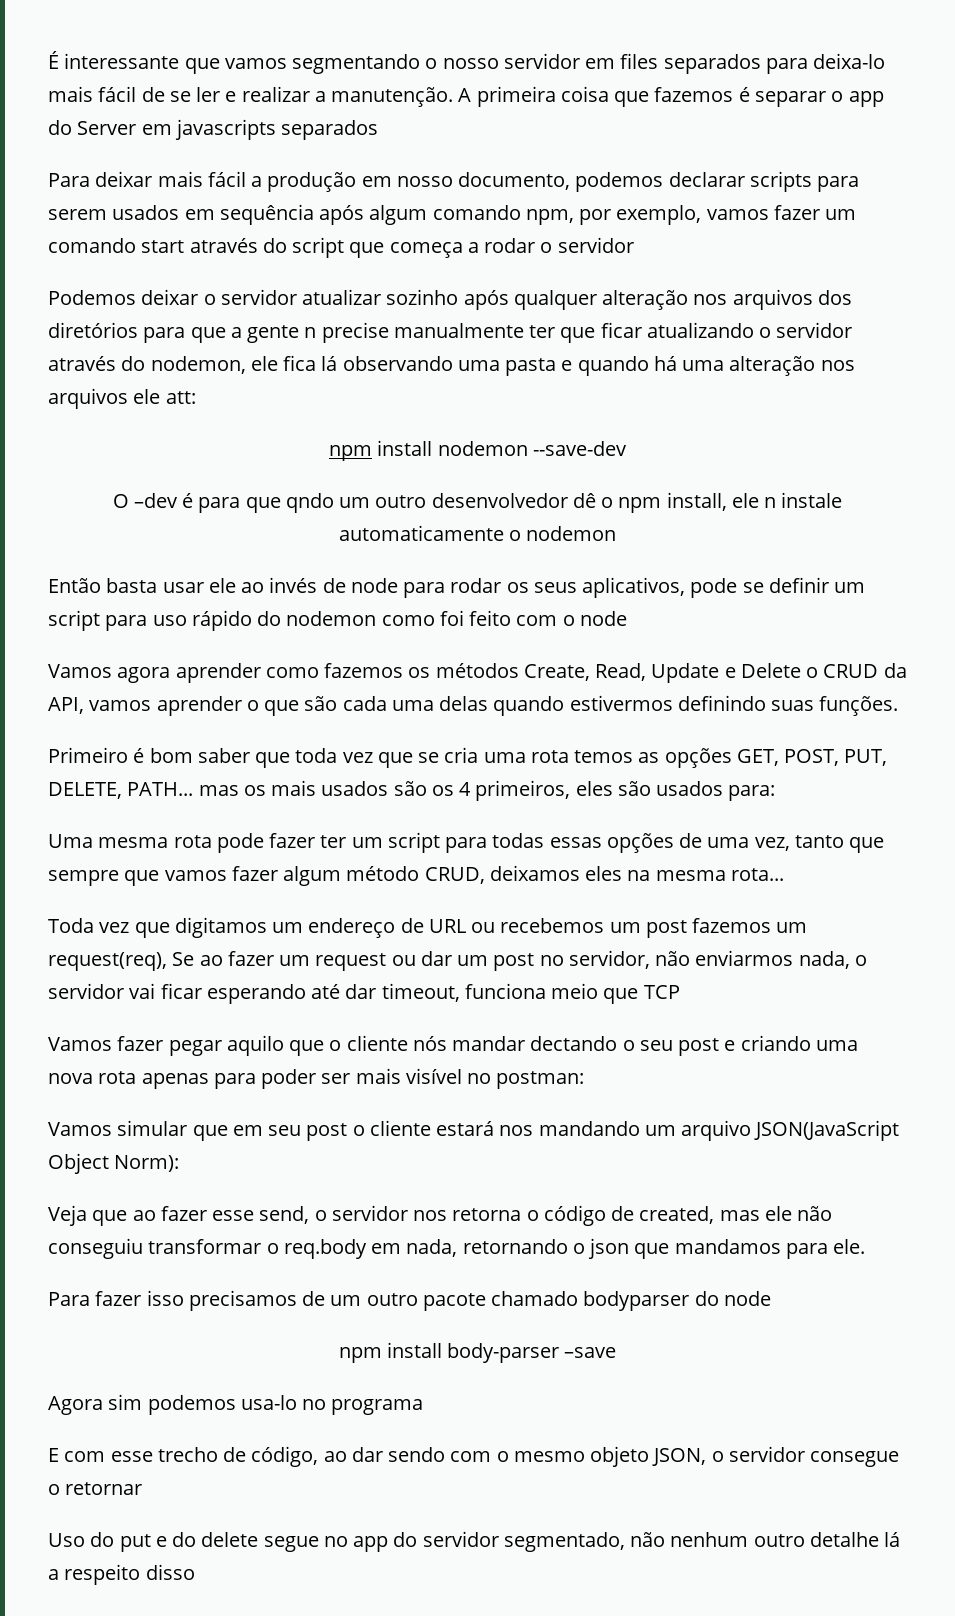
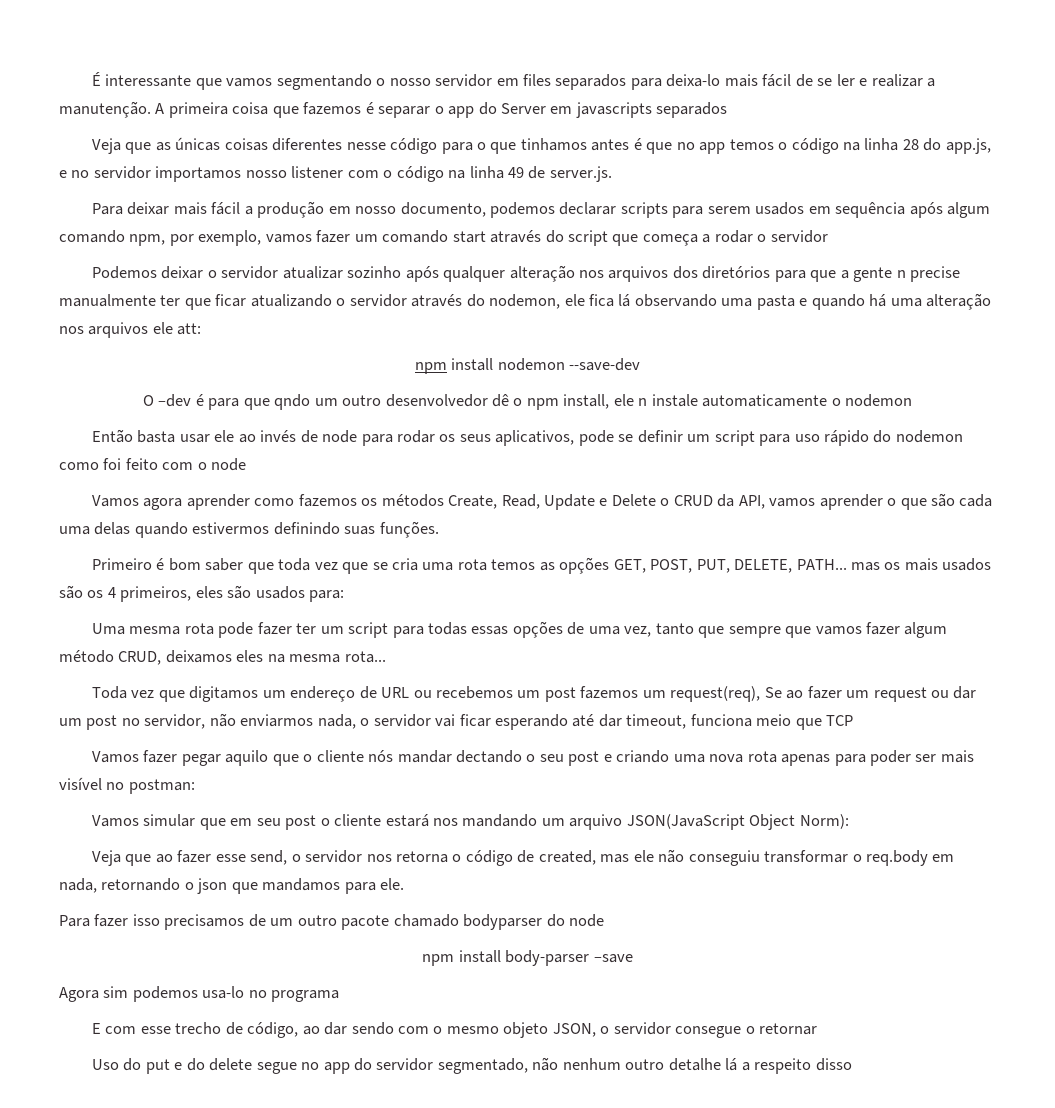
+ Veja que as únicas coisas diferentes nesse código para o que tinhamos antes é que no app temos o código na linha 28 do app.js, e no servidor importamos nosso listener com o código na linha 49 de server.js.

